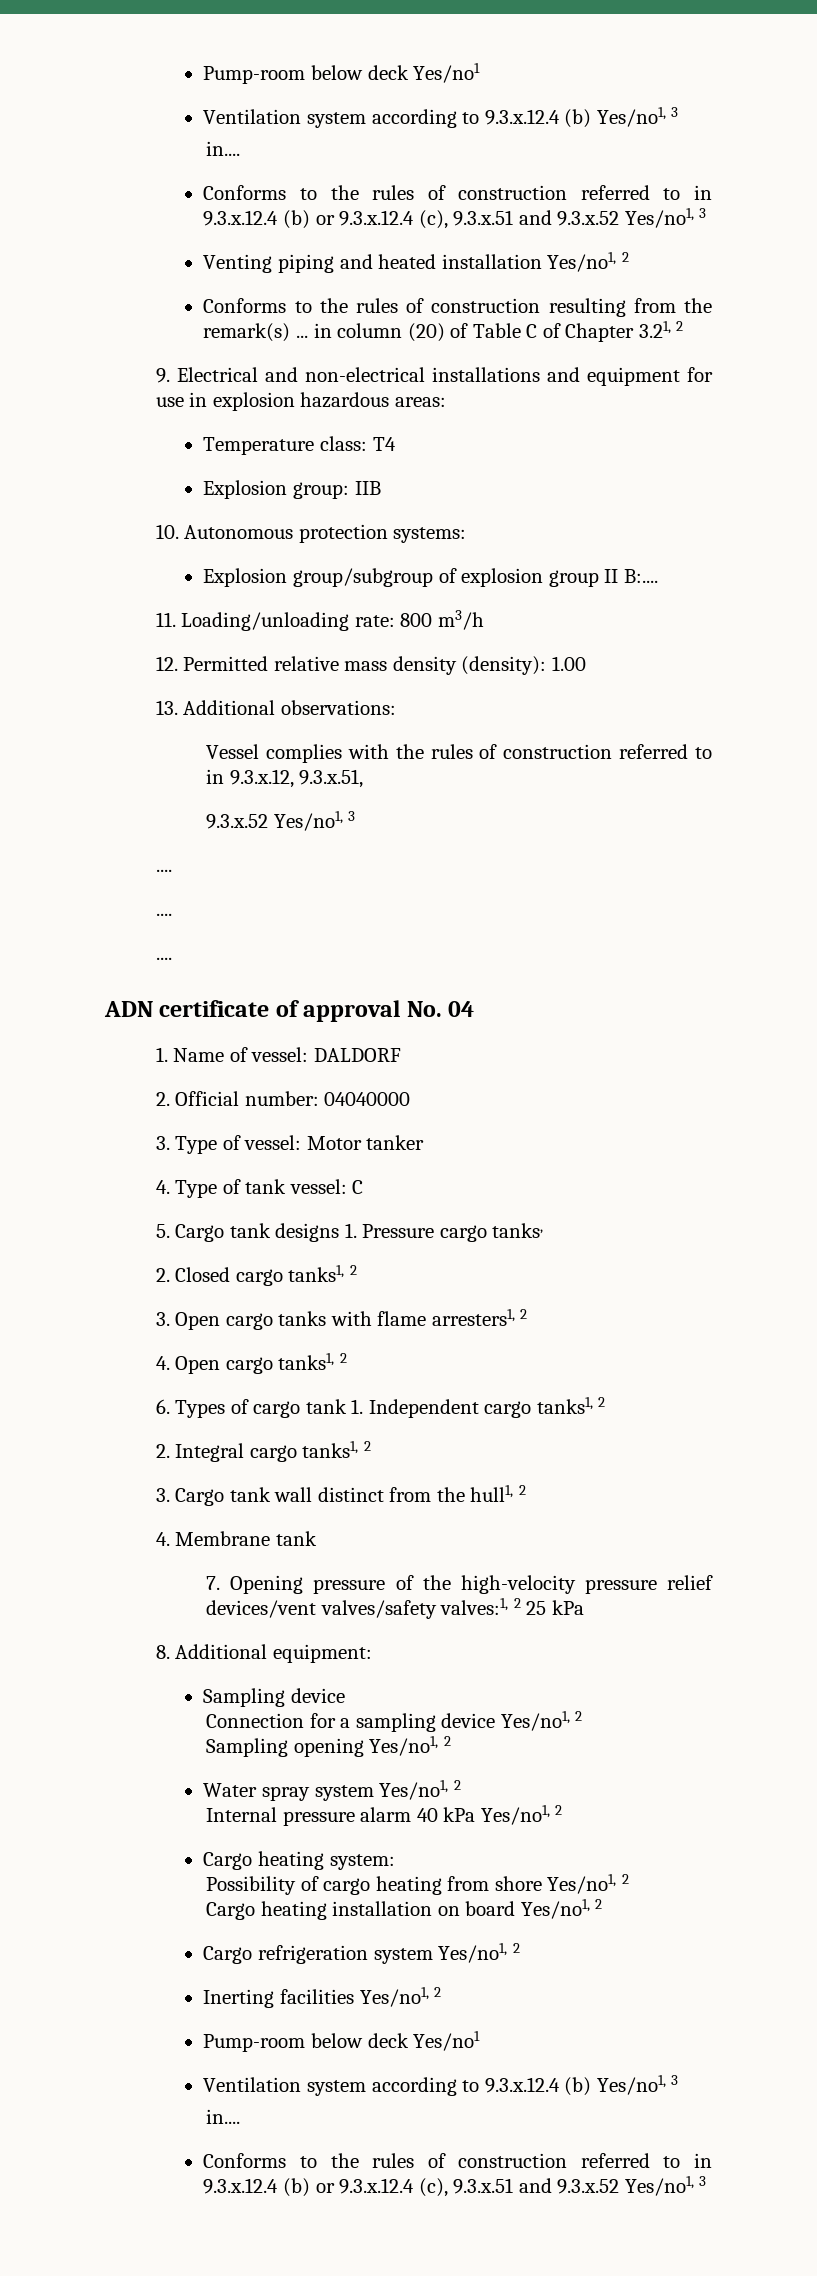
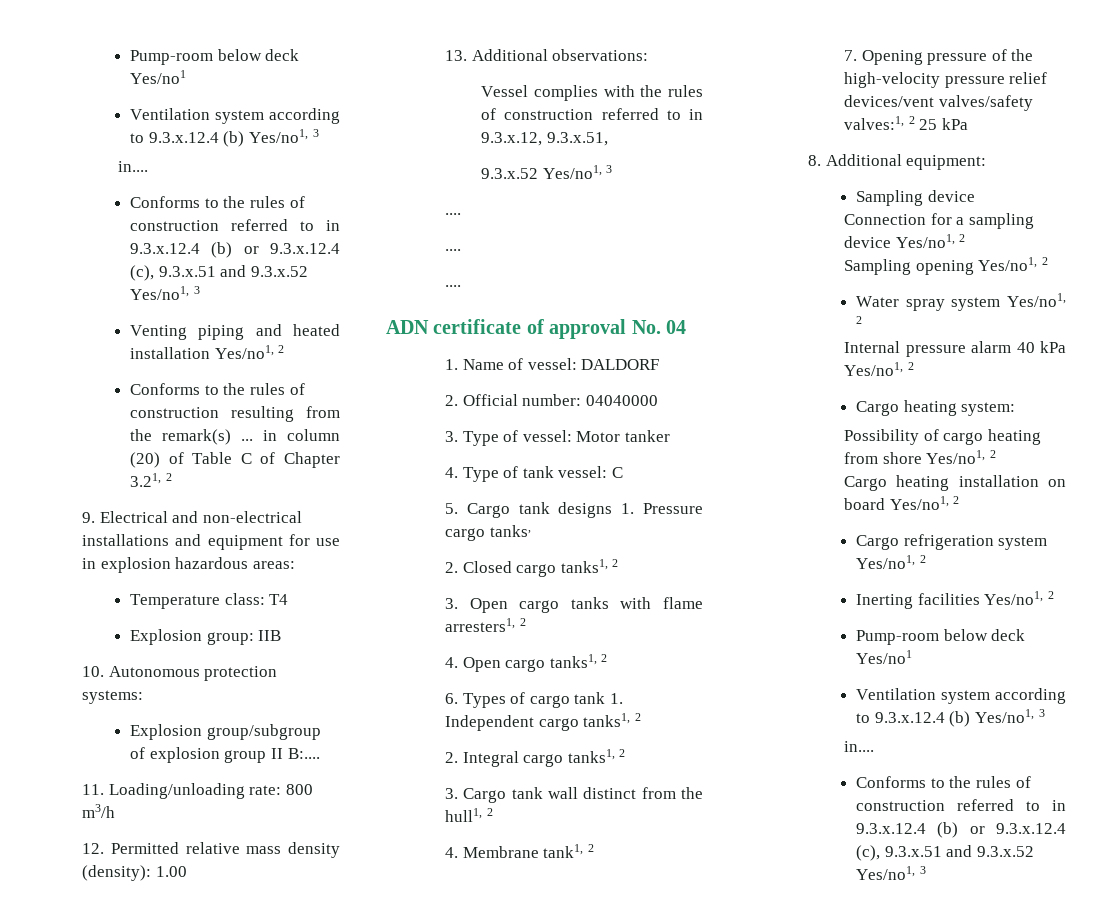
- 4. Membrane tank
+ 4. Membrane tank1, 2

